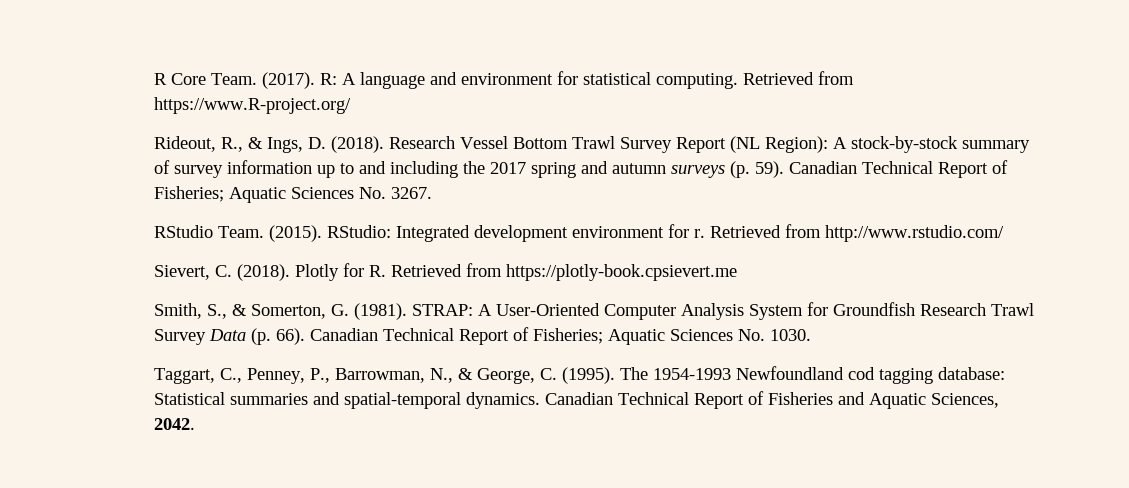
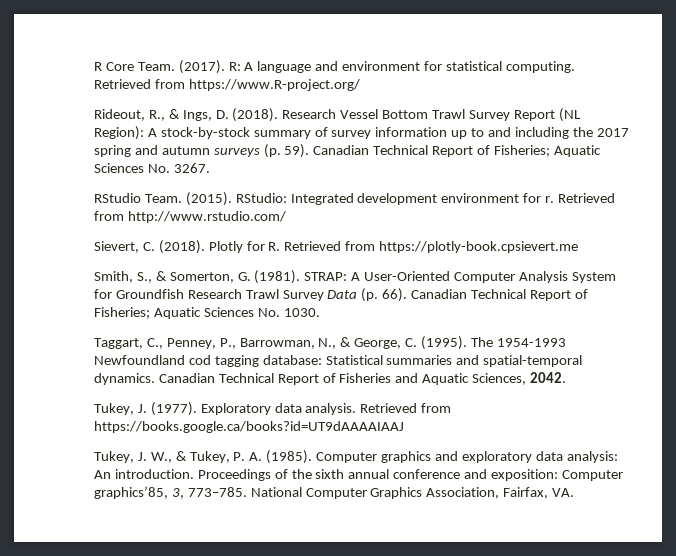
+ Tukey, J. (1977). Exploratory data analysis. Retrieved from https://books.google.ca/books?id=UT9dAAAAIAAJ
+ Tukey, J. W., & Tukey, P. A. (1985). Computer graphics and exploratory data analysis: An introduction. Proceedings of the sixth annual conference and exposition: Computer graphics’85, 3, 773–785. National Computer Graphics Association, Fairfax, VA.

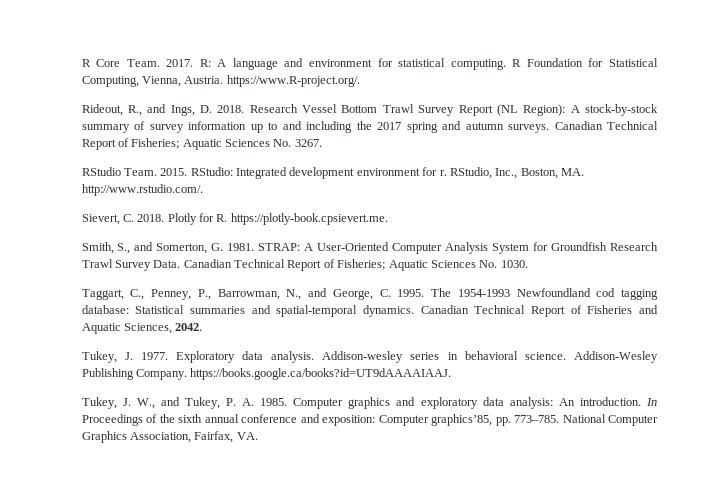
- (2017).
+ 2017.
- Retrieved from https://www.R-project.org/
+ R Foundation for Statistical Computing, Vienna, Austria. https://www.R-project.org/.
- Rideout, R., & Ings, D. (2018).
+ Rideout, R., and Ings, D. 2018.
- Research Vessel Bottom Trawl Survey Report (NL Region): A stock-by-stock summary of survey information up to and including the 2017 spring and autumn surveys (p. 59).
+ Research Vessel Bottom Trawl Survey Report (NL Region): A stock-by-stock summary of survey information up to and including the 2017 spring and autumn surveys.
- (2015).
+ 2015.
- Retrieved from http://www.rstudio.com/
+ RStudio, Inc., Boston, MA. http://www.rstudio.com/.
- Sievert, C. (2018).
+ Sievert, C. 2018.
- Plotly for R. Retrieved from https://plotly-book.cpsievert.me
+ Plotly for R. https://plotly-book.cpsievert.me.
- Smith, S., & Somerton, G. (1981).
+ Smith, S., and Somerton, G. 1981.
- STRAP: A User-Oriented Computer Analysis System for Groundfish Research Trawl Survey Data (p. 66).
+ STRAP: A User-Oriented Computer Analysis System for Groundfish Research Trawl Survey Data.
- Taggart, C., Penney, P., Barrowman, N., & George, C. (1995).
+ Taggart, C., Penney, P., Barrowman, N., and George, C. 1995.
- Tukey, J. (1977).
+ Tukey, J. 1977.
- Retrieved from https://books.google.ca/books?id=UT9dAAAAIAAJ
+ Addison-wesley series in behavioral science. Addison-Wesley Publishing Company. https://books.google.ca/books?id=UT9dAAAAIAAJ.
- Tukey, J. W., & Tukey, P. A. (1985).
+ Tukey, J. W., and Tukey, P. A. 1985.
- Proceedings of the sixth annual conference and exposition: Computer graphics’85, 3, 773–785.
+ In Proceedings of the sixth annual conference and exposition: Computer graphics’85, pp. 773–785.

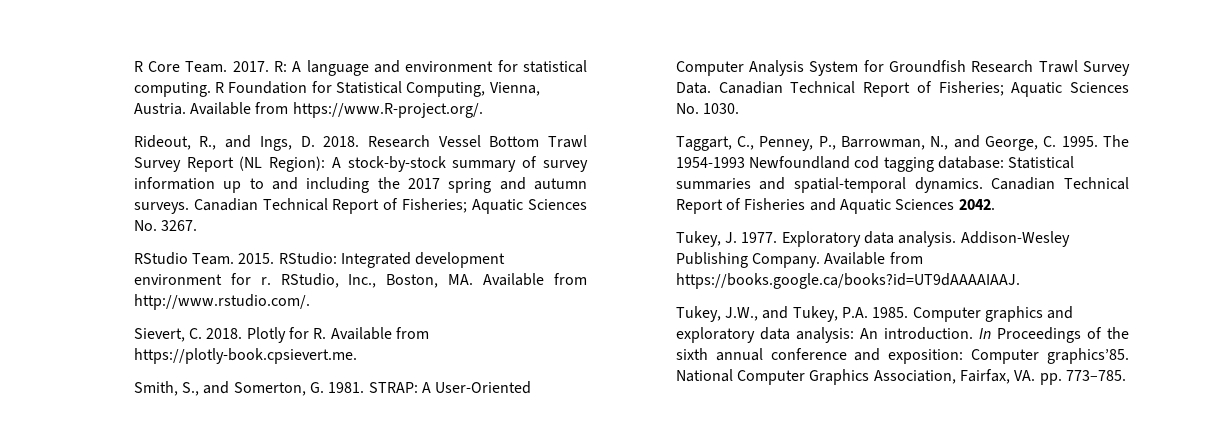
- R Foundation for Statistical Computing, Vienna, Austria. https://www.R-project.org/.
+ R Foundation for Statistical Computing, Vienna, Austria. Available from https://www.R-project.org/.
- RStudio, Inc., Boston, MA. http://www.rstudio.com/.
+ RStudio, Inc., Boston, MA. Available from http://www.rstudio.com/.
- Plotly for R. https://plotly-book.cpsievert.me.
+ Plotly for R. Available from https://plotly-book.cpsievert.me.
- Canadian Technical Report of Fisheries and Aquatic Sciences, 2042.
+ Canadian Technical Report of Fisheries and Aquatic Sciences 2042.
- Addison-wesley series in behavioral science.
- Addison-Wesley Publishing Company. https://books.google.ca/books?id=UT9dAAAAIAAJ.
+ Addison-Wesley Publishing Company. Available from https://books.google.ca/books?id=UT9dAAAAIAAJ.
- Tukey, J. W., and Tukey, P. A. 1985.
+ Tukey, J.W., and Tukey, P.A. 1985.
- In Proceedings of the sixth annual conference and exposition: Computer graphics’85, pp. 773–785.
+ In Proceedings of the sixth annual conference and exposition: Computer graphics’85.
- National Computer Graphics Association, Fairfax, VA.
+ National Computer Graphics Association, Fairfax, VA. pp. 773–785.

